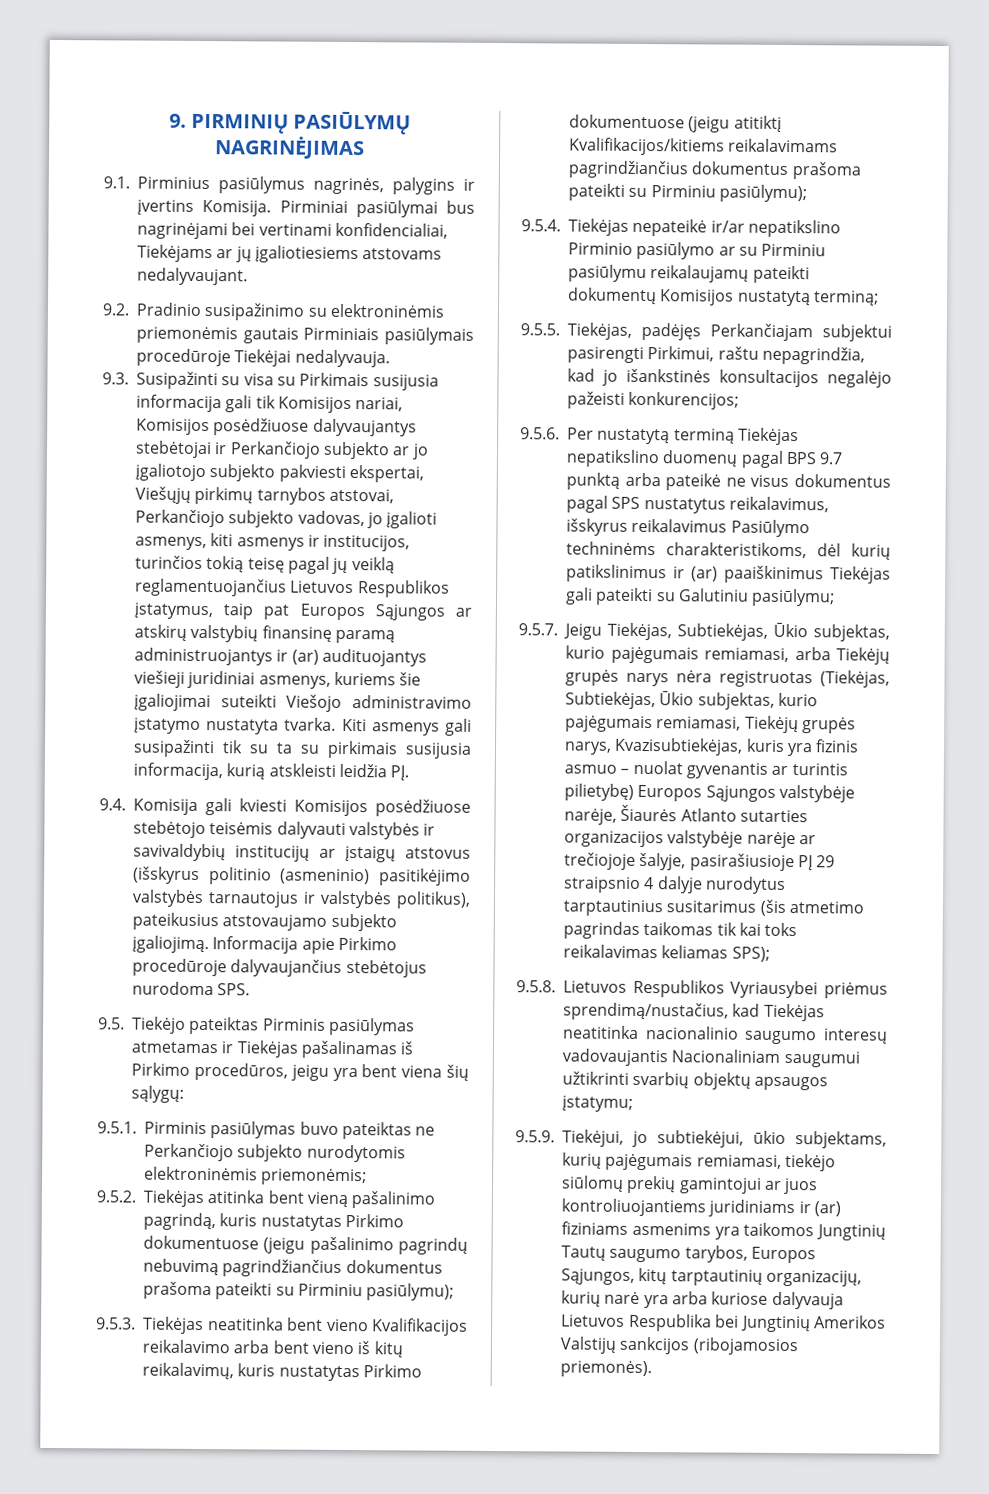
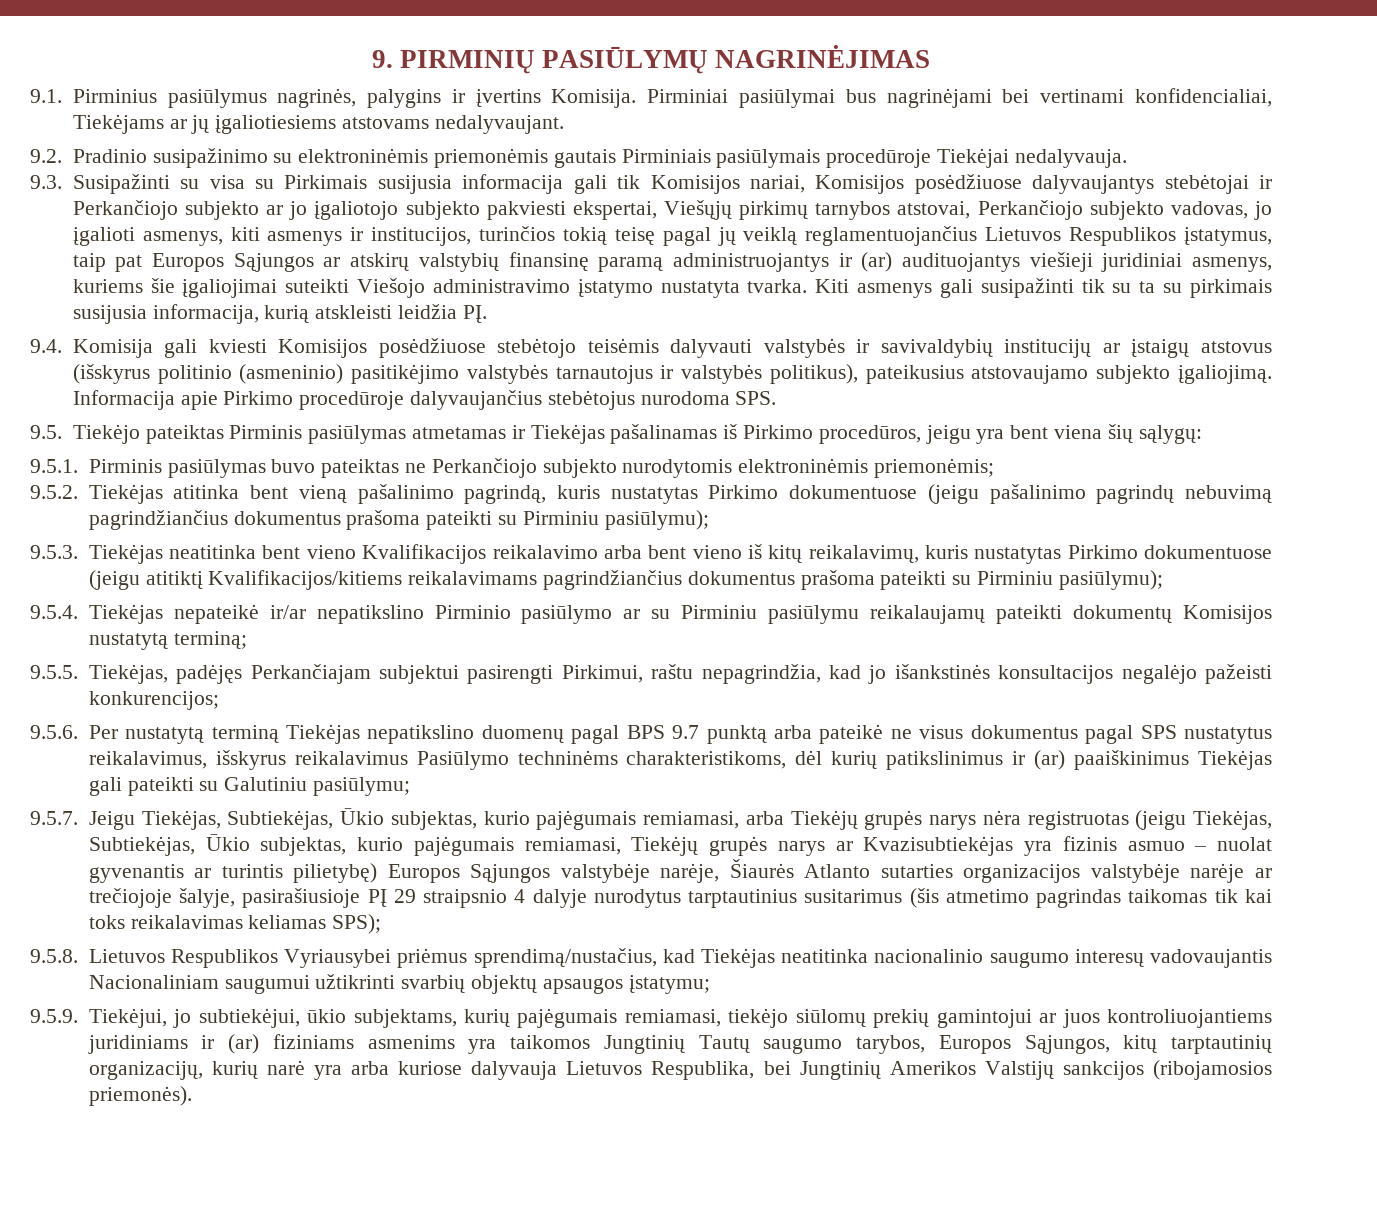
- 9.5.7. Jeigu Tiekėjas, Subtiekėjas, Ūkio subjektas, kurio pajėgumais remiamasi, arba Tiekėjų grupės narys nėra registruotas (Tiekėjas, Subtiekėjas, Ūkio subjektas, kurio pajėgumais remiamasi, Tiekėjų grupės narys, Kvazisubtiekėjas, kuris yra fizinis asmuo – nuolat gyvenantis ar turintis pilietybę) Europos Sąjungos valstybėje narėje, Šiaurės Atlanto sutarties organizacijos valstybėje narėje ar trečiojoje šalyje, pasirašiusioje PĮ 29 straipsnio 4 dalyje nurodytus tarptautinius susitarimus (šis atmetimo pagrindas taikomas tik kai toks reikalavimas keliamas SPS);
+ 9.5.7. Jeigu Tiekėjas, Subtiekėjas, Ūkio subjektas, kurio pajėgumais remiamasi, arba Tiekėjų grupės narys nėra registruotas (jeigu Tiekėjas, Subtiekėjas, Ūkio subjektas, kurio pajėgumais remiamasi, Tiekėjų grupės narys ar Kvazisubtiekėjas yra fizinis asmuo – nuolat gyvenantis ar turintis pilietybę) Europos Sąjungos valstybėje narėje, Šiaurės Atlanto sutarties organizacijos valstybėje narėje ar trečiojoje šalyje, pasirašiusioje PĮ 29 straipsnio 4 dalyje nurodytus tarptautinius susitarimus (šis atmetimo pagrindas taikomas tik kai toks reikalavimas keliamas SPS);
- 9.5.9. Tiekėjui, jo subtiekėjui, ūkio subjektams, kurių pajėgumais remiamasi, tiekėjo siūlomų prekių gamintojui ar juos kontroliuojantiems juridiniams ir (ar) fiziniams asmenims yra taikomos Jungtinių Tautų saugumo tarybos, Europos Sąjungos, kitų tarptautinių organizacijų, kurių narė yra arba kuriose dalyvauja Lietuvos Respublika bei Jungtinių Amerikos Valstijų sankcijos (ribojamosios priemonės).
+ 9.5.9. Tiekėjui, jo subtiekėjui, ūkio subjektams, kurių pajėgumais remiamasi, tiekėjo siūlomų prekių gamintojui ar juos kontroliuojantiems juridiniams ir (ar) fiziniams asmenims yra taikomos Jungtinių Tautų saugumo tarybos, Europos Sąjungos, kitų tarptautinių organizacijų, kurių narė yra arba kuriose dalyvauja Lietuvos Respublika, bei Jungtinių Amerikos Valstijų sankcijos (ribojamosios priemonės).

